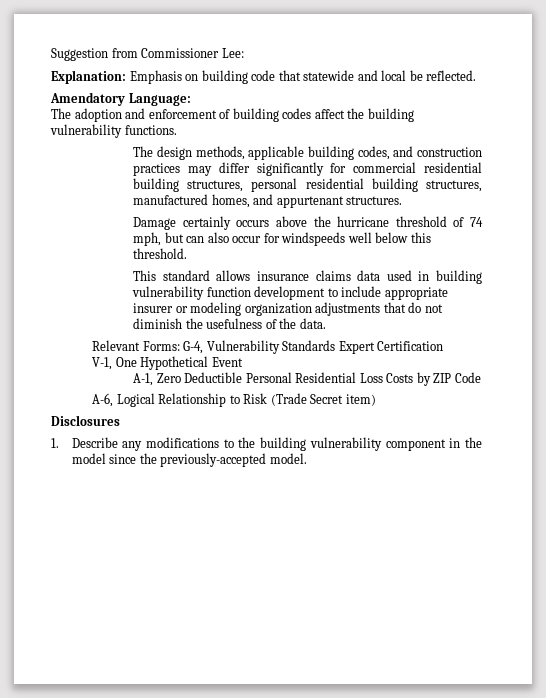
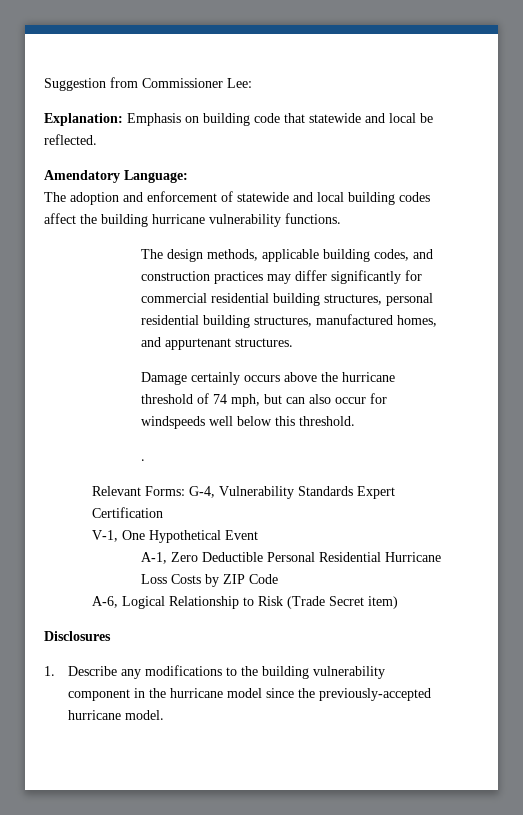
- The adoption and enforcement of building codes affect the building vulnerability functions.
+ The adoption and enforcement of statewide and local building codes affect the building hurricane vulnerability functions.
- This standard allows insurance claims data used in building vulnerability function development to include appropriate insurer or modeling organization adjustments that do not diminish the usefulness of the data.
+ .
- A-1, Zero Deductible Personal Residential Loss Costs by ZIP Code
+ A-1, Zero Deductible Personal Residential Hurricane Loss Costs by ZIP Code
- 1. Describe any modifications to the building vulnerability component in the model since the previously-accepted model.
+ 1. Describe any modifications to the building vulnerability component in the hurricane model since the previously-accepted hurricane model.

